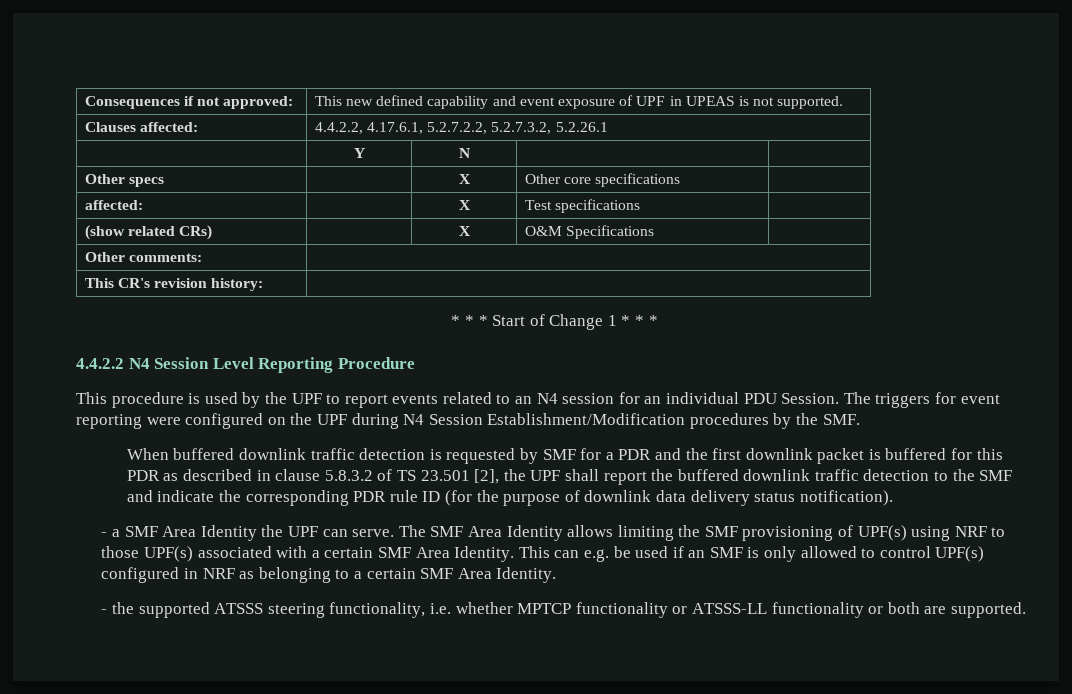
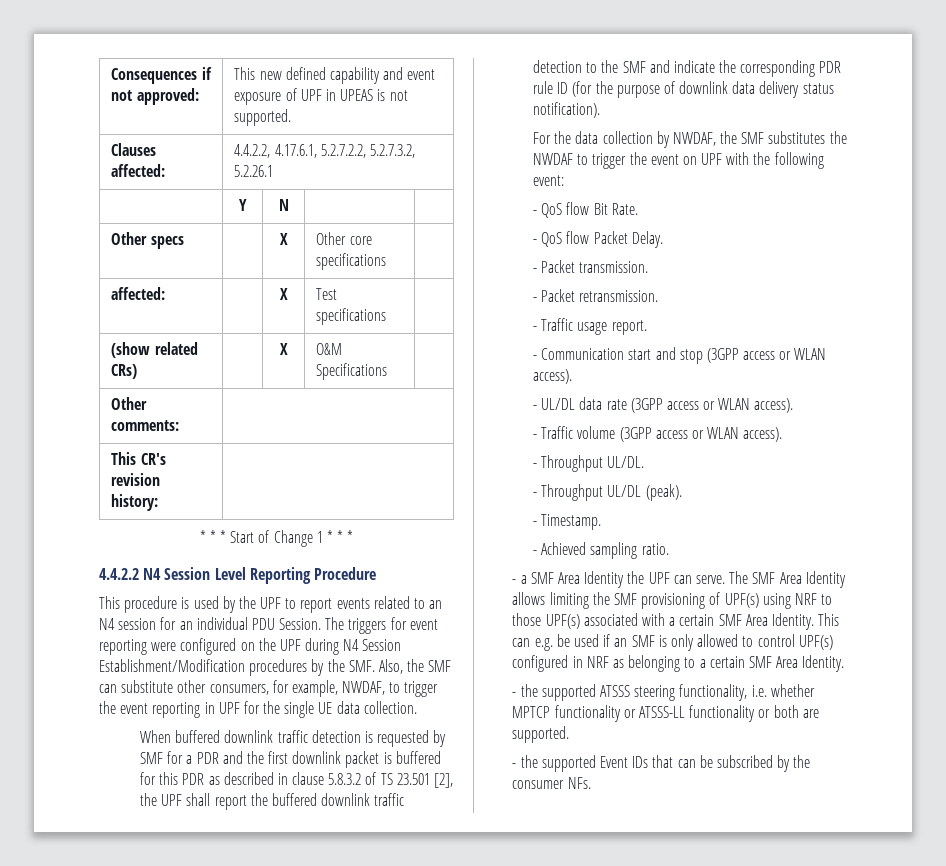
- The triggers for event reporting were configured on the UPF during N4 Session Establishment/Modification procedures by the SMF.
+ The triggers for event reporting were configured on the UPF during N4 Session Establishment/Modification procedures by the SMF. Also, the SMF can substitute other consumers, for example, NWDAF, to trigger the event reporting in UPF for the single UE data collection.
+ For the data collection by NWDAF, the SMF substitutes the NWDAF to trigger the event on UPF with the following event:
+ - QoS flow Bit Rate.
+ - QoS flow Packet Delay.
+ - Packet transmission.
+ - Packet retransmission.
+ - Traffic usage report.
+ - Communication start and stop (3GPP access or WLAN access).
+ - UL/DL data rate (3GPP access or WLAN access).
+ - Traffic volume (3GPP access or WLAN access).
+ - Throughput UL/DL.
+ - Throughput UL/DL (peak).
+ - Timestamp.
+ - Achieved sampling ratio.
+ - the supported Event IDs that can be subscribed by the consumer NFs.

